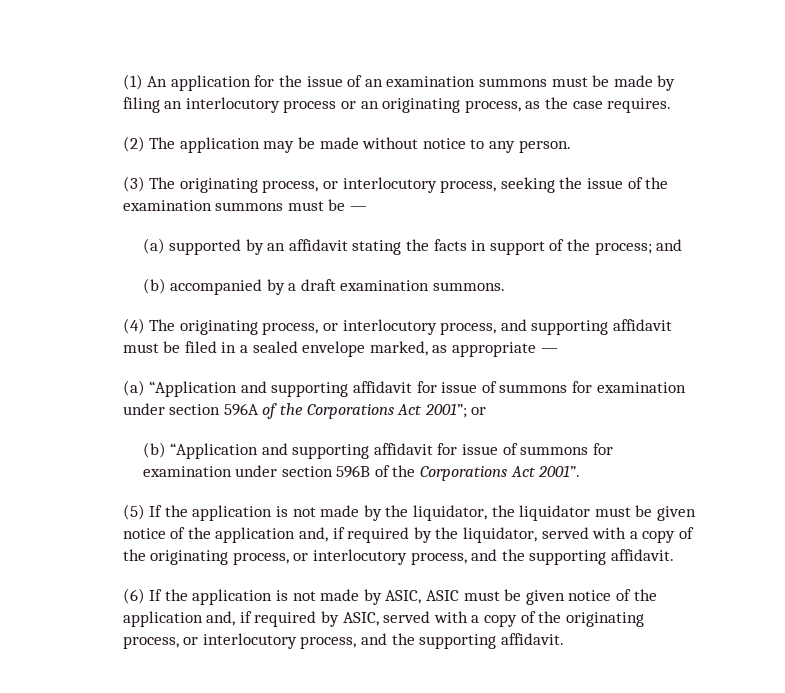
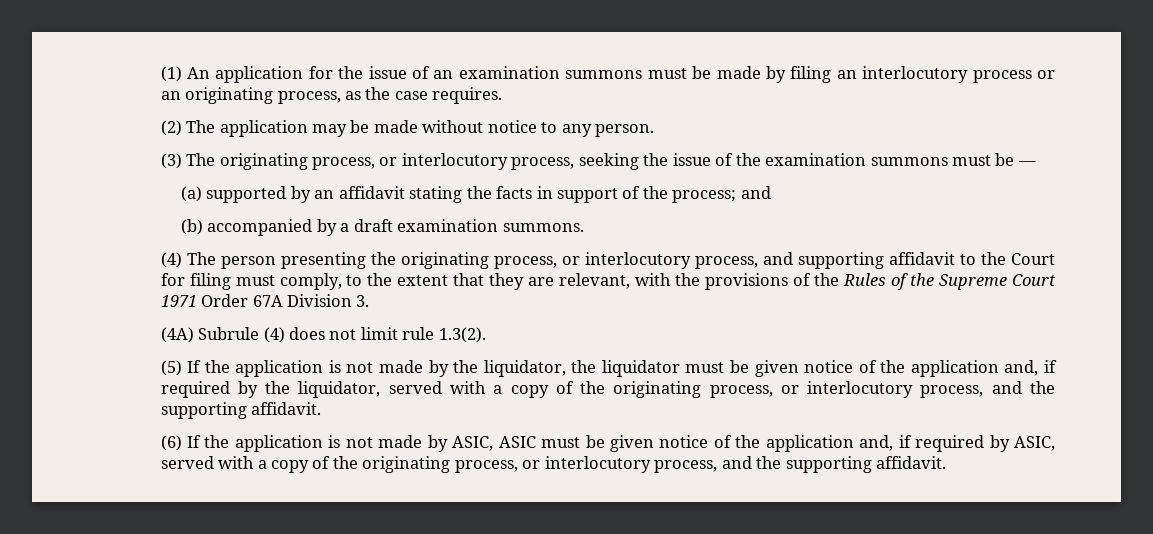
- (4) The originating process, or interlocutory process, and supporting affidavit must be filed in a sealed envelope marked, as appropriate —
- (a) “Application and supporting affidavit for issue of summons for examination under section 596A of the Corporations Act 2001”; or
- (b) “Application and supporting affidavit for issue of summons for examination under section 596B of the Corporations Act 2001”.
+ (4) The person presenting the originating process, or interlocutory process, and supporting affidavit to the Court for filing must comply, to the extent that they are relevant, with the provisions of the Rules of the Supreme Court 1971 Order 67A Division 3.
+ (4A) Subrule (4) does not limit rule 1.3(2).

